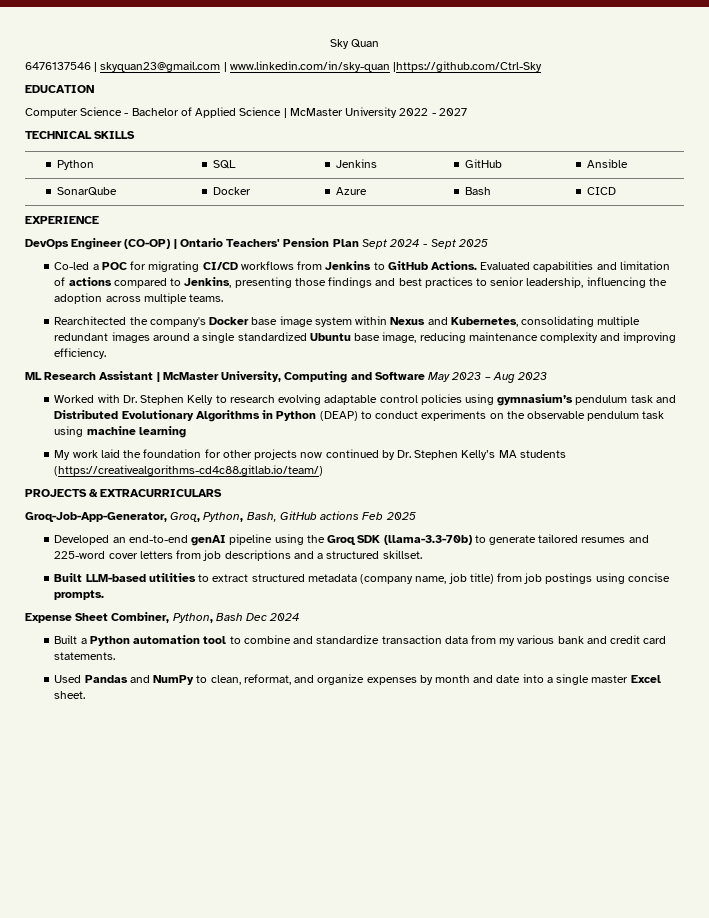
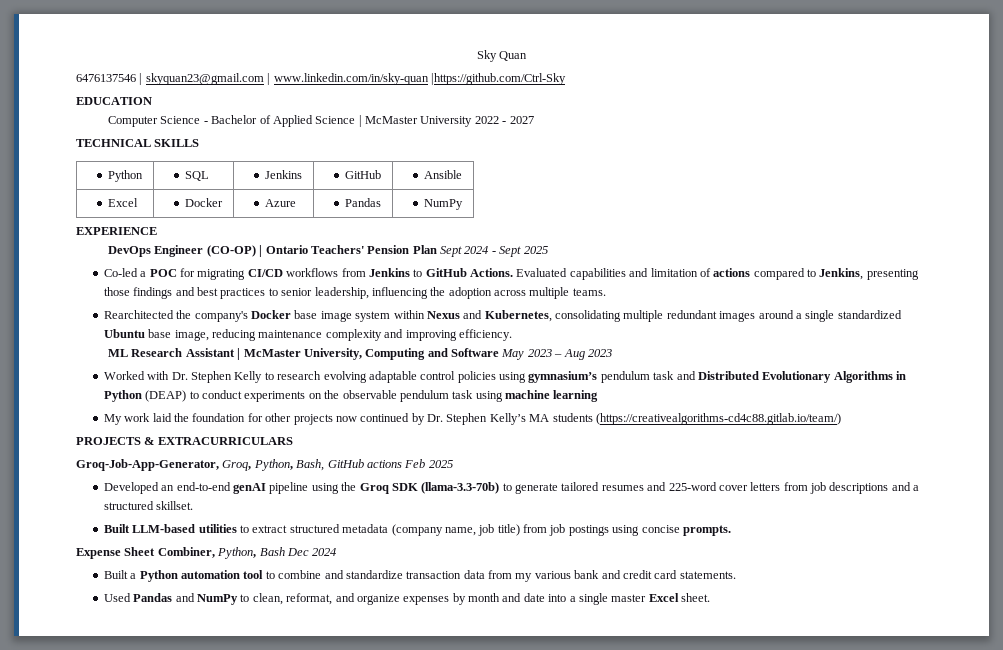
- SonarQube | Docker | Azure | Bash | CICD
+ Excel | Docker | Azure | Pandas | NumPy

